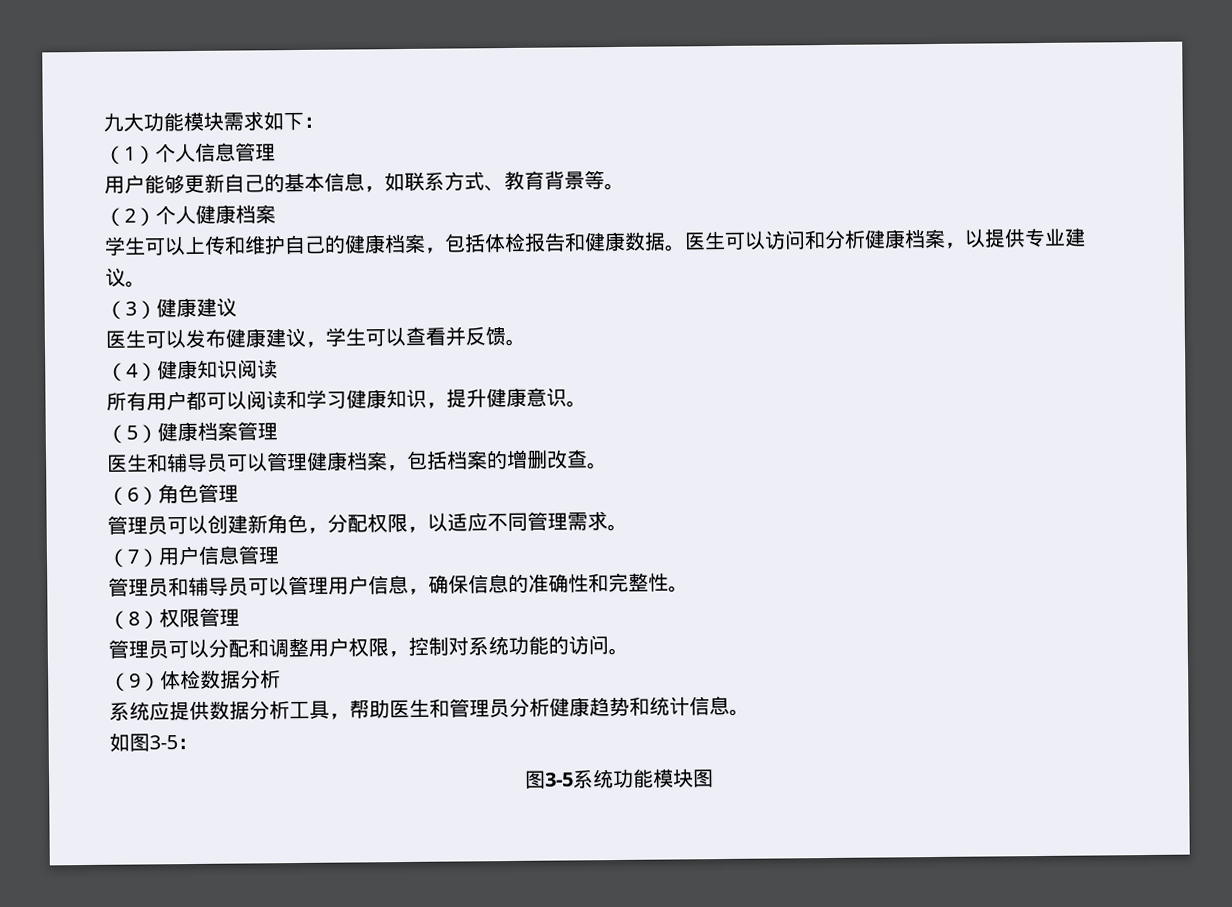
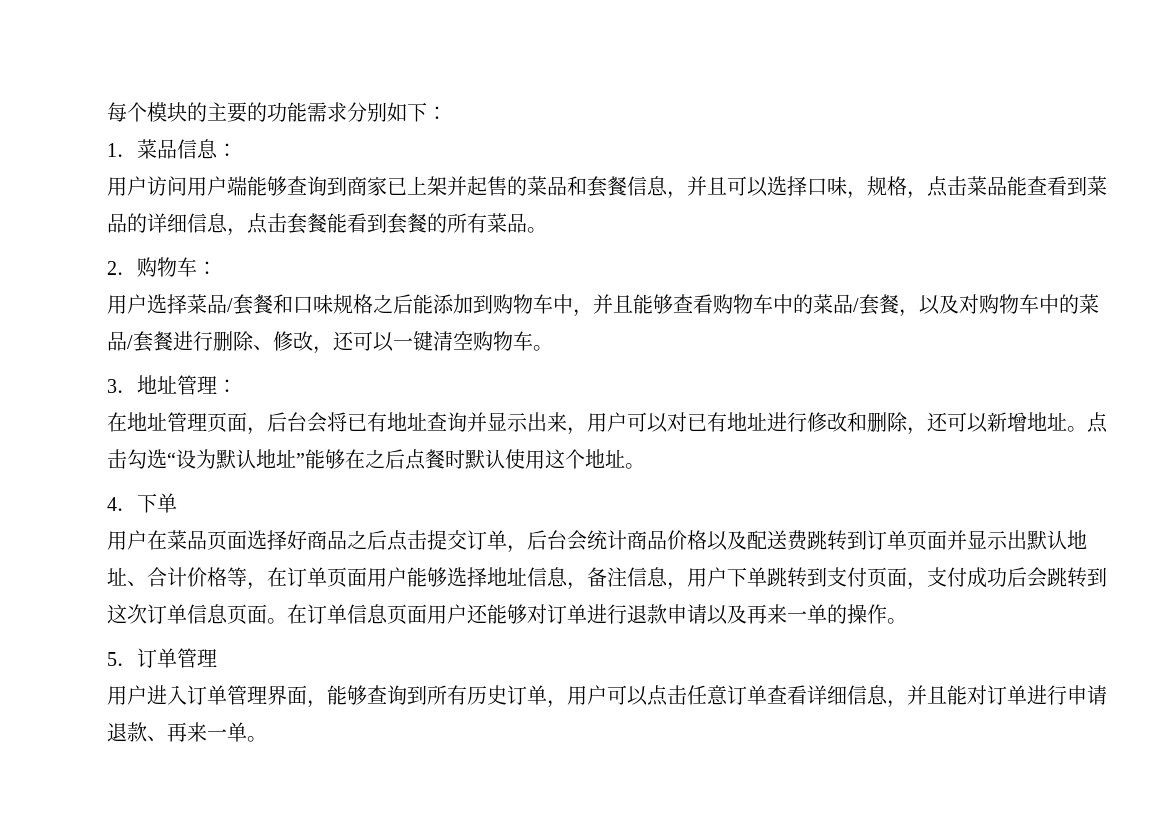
- 九大功能模块需求如下：
- （1）个人信息管理
- 用户能够更新自己的基本信息，如联系方式、教育背景等。
- （2）个人健康档案
- 学生可以上传和维护自己的健康档案，包括体检报告和健康数据。医生可以访问和分析健康档案，以提供专业建议。
- （3）健康建议
- 医生可以发布健康建议，学生可以查看并反馈。
- （4）健康知识阅读
- 所有用户都可以阅读和学习健康知识，提升健康意识。
- （5）健康档案管理
- 医生和辅导员可以管理健康档案，包括档案的增删改查。
- （6）角色管理
- 管理员可以创建新角色，分配权限，以适应不同管理需求。
- （7）用户信息管理
- 管理员和辅导员可以管理用户信息，确保信息的准确性和完整性。
- （8）权限管理
- 管理员可以分配和调整用户权限，控制对系统功能的访问。
- （9）体检数据分析
- 系统应提供数据分析工具，帮助医生和管理员分析健康趋势和统计信息。
- 如图3-5：
- 图3-5系统功能模块图
+ 每个模块的主要的功能需求分别如下：
+ 1．菜品信息：
+ 用户访问用户端能够查询到商家已上架并起售的菜品和套餐信息，并且可以选择口味，规格，点击菜品能查看到菜品的详细信息，点击套餐能看到套餐的所有菜品。
+ 2．购物车：
+ 用户选择菜品/套餐和口味规格之后能添加到购物车中，并且能够查看购物车中的菜品/套餐，以及对购物车中的菜品/套餐进行删除、修改，还可以一键清空购物车。
+ 3．地址管理：
+ 在地址管理页面，后台会将已有地址查询并显示出来，用户可以对已有地址进行修改和删除，还可以新增地址。点击勾选“设为默认地址”能够在之后点餐时默认使用这个地址。
+ 4．下单
+ 用户在菜品页面选择好商品之后点击提交订单，后台会统计商品价格以及配送费跳转到订单页面并显示出默认地址、合计价格等，在订单页面用户能够选择地址信息，备注信息，用户下单跳转到支付页面，支付成功后会跳转到这次订单信息页面。在订单信息页面用户还能够对订单进行退款申请以及再来一单的操作。
+ 5．订单管理
+ 用户进入订单管理界面，能够查询到所有历史订单，用户可以点击任意订单查看详细信息，并且能对订单进行申请退款、再来一单。

